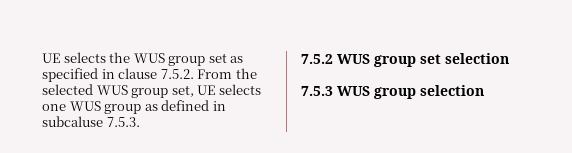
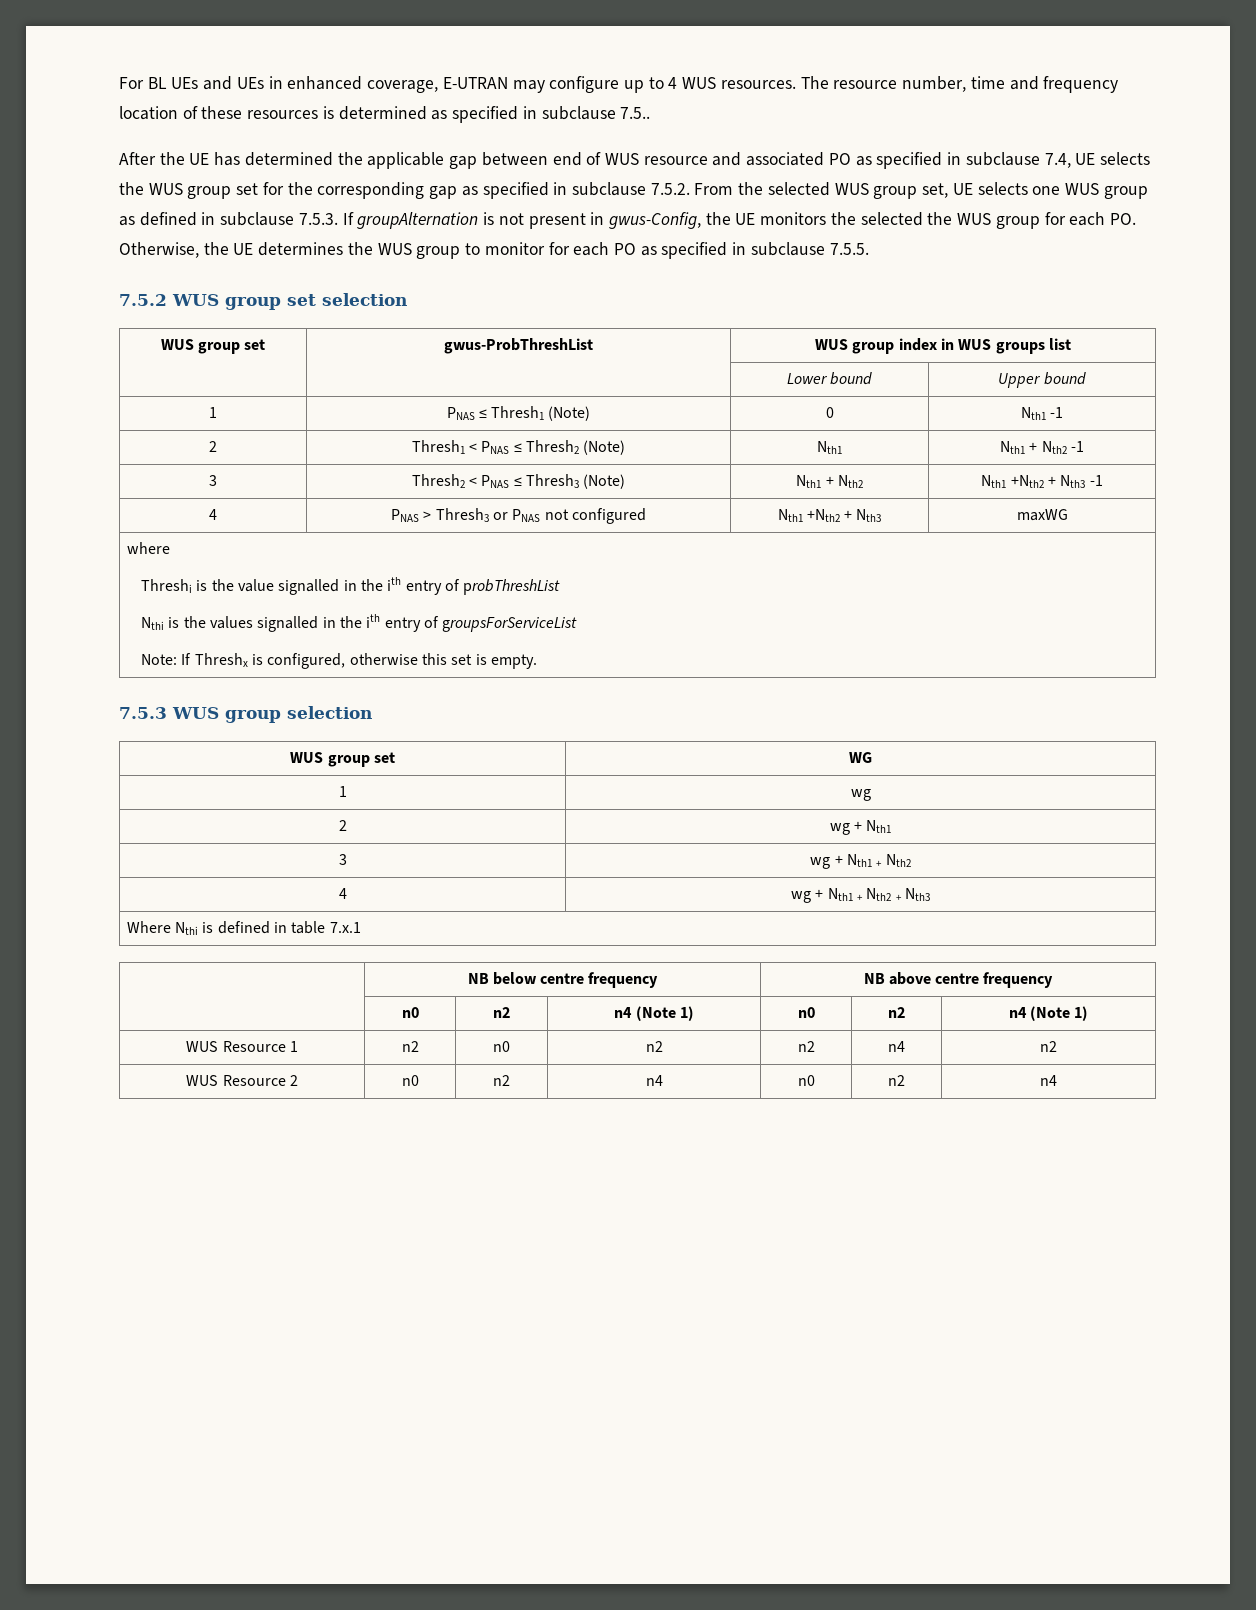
- UE selects the WUS group set as specified in clause 7.5.2. From the selected WUS group set, UE selects one WUS group as defined in subcaluse 7.5.3.
+ For BL UEs and UEs in enhanced coverage, E-UTRAN may configure up to 4 WUS resources. The resource number, time and frequency location of these resources is determined as specified in subclause 7.5..
+ After the UE has determined the applicable gap between end of WUS resource and associated PO as specified in subclause 7.4, UE selects the WUS group set for the corresponding gap as specified in subclause 7.5.2. From the selected WUS group set, UE selects one WUS group as defined in subclause 7.5.3. If groupAlternation is not present in gwus-Config, the UE monitors the selected the WUS group for each PO. Otherwise, the UE determines the WUS group to monitor for each PO as specified in subclause 7.5.5.
+ WUS group set | gwus-ProbThreshList | WUS group index in WUS groups list
+ | | Lower bound | Upper bound
+ 1 | PNAS ≤ Thresh1 (Note) | 0 | Nth1 -1
+ 2 | Thresh1 < PNAS ≤ Thresh2 (Note) | Nth1 | Nth1 + Nth2 -1
+ 3 | Thresh2 < PNAS ≤ Thresh3 (Note) | Nth1 + Nth2 | Nth1 +Nth2 + Nth3 -1
+ 4 | PNAS > Thresh3 or PNAS not configured | Nth1 +Nth2 + Nth3 | maxWG
+ where
+ Threshi is the value signalled in the ith entry of probThreshList
+ Nthi is the values signalled in the ith entry of groupsForServiceList
+ Note: If Threshx is configured, otherwise this set is empty.
  7.5.3 WUS group selection
+ WUS group set | WG
+ 1 | wg
+ 2 | wg + Nth1
+ 3 | wg + Nth1 + Nth2
+ 4 | wg + Nth1 + Nth2 + Nth3
+ Where Nthi is defined in table 7.x.1
+ | NB below centre frequency | NB above centre frequency
+ | n0 | n2 | n4 (Note 1) | n0 | n2 | n4 (Note 1)
+ WUS Resource 1 | n2 | n0 | n2 | n2 | n4 | n2
+ WUS Resource 2 | n0 | n2 | n4 | n0 | n2 | n4

